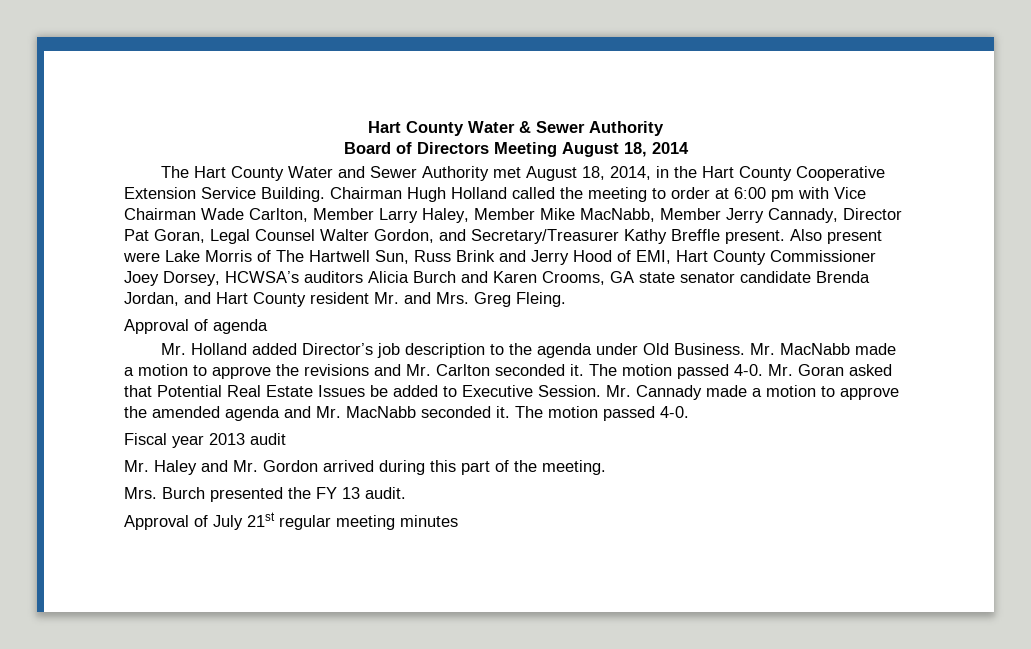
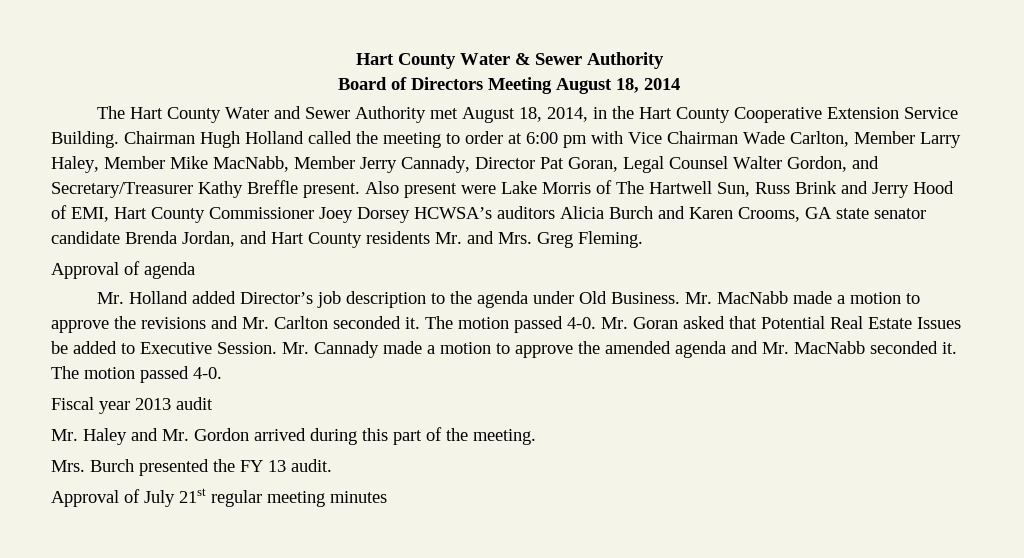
- Also present were Lake Morris of The Hartwell Sun, Russ Brink and Jerry Hood of EMI, Hart County Commissioner Joey Dorsey, HCWSA’s auditors Alicia Burch and Karen Crooms, GA state senator candidate Brenda Jordan, and Hart County resident Mr. and Mrs. Greg Fleing.
+ Also present were Lake Morris of The Hartwell Sun, Russ Brink and Jerry Hood of EMI, Hart County Commissioner Joey Dorsey HCWSA’s auditors Alicia Burch and Karen Crooms, GA state senator candidate Brenda Jordan, and Hart County residents Mr. and Mrs. Greg Fleming.

